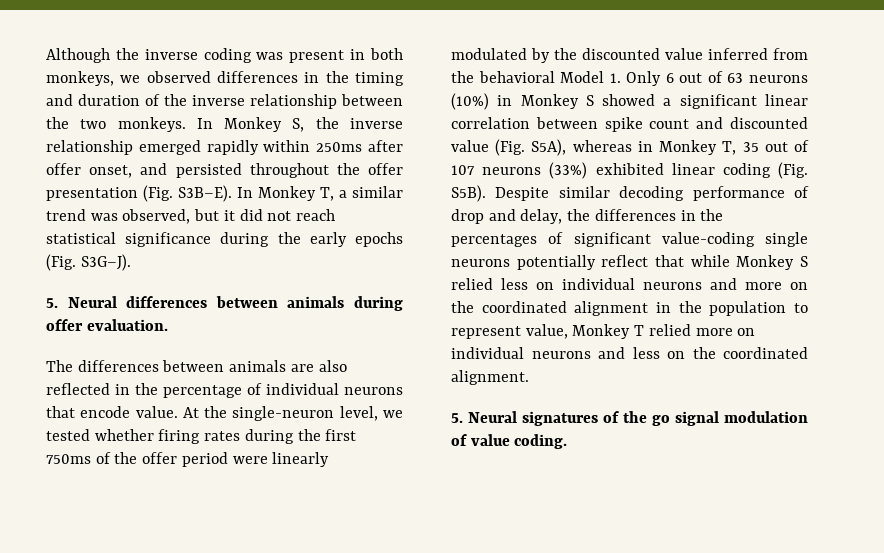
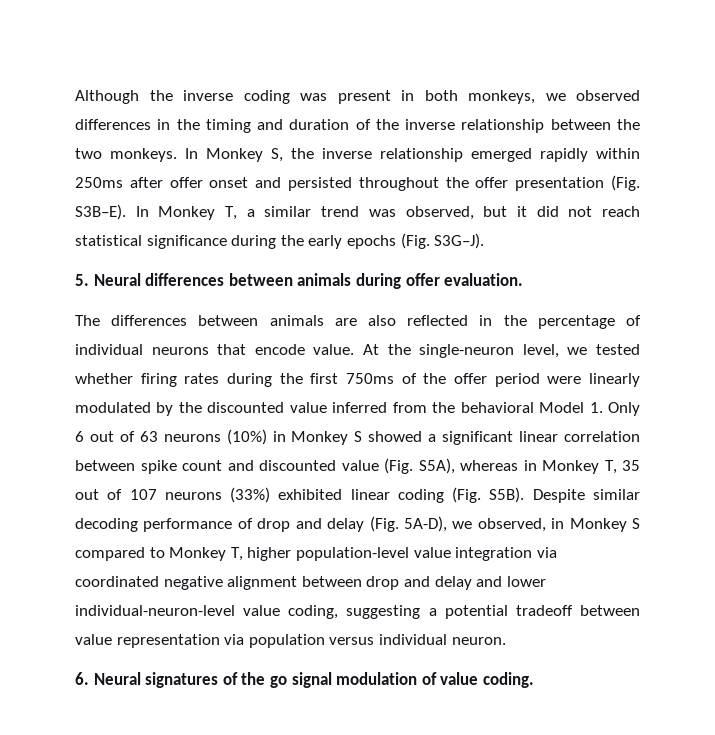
- In Monkey S, the inverse relationship emerged rapidly within 250ms after offer onset, and persisted throughout the offer presentation (Fig. S3B–E).
+ In Monkey S, the inverse relationship emerged rapidly within 250ms after offer onset and persisted throughout the offer presentation (Fig. S3B–E).
- Despite similar decoding performance of drop and delay, the differences in the percentages of significant value-coding single neurons potentially reflect that while Monkey S relied less on individual neurons and more on the coordinated alignment in the population to represent value, Monkey T relied more on individual neurons and less on the coordinated alignment.
- 5. Neural signatures of the go signal modulation of value coding.
+ Despite similar decoding performance of drop and delay (Fig. 5A-D), we observed, in Monkey S compared to Monkey T, higher population-level value integration via coordinated negative alignment between drop and delay and lower individual-neuron-level value coding, suggesting a potential tradeoff between value representation via population versus individual neuron.
+ 6. Neural signatures of the go signal modulation of value coding.

